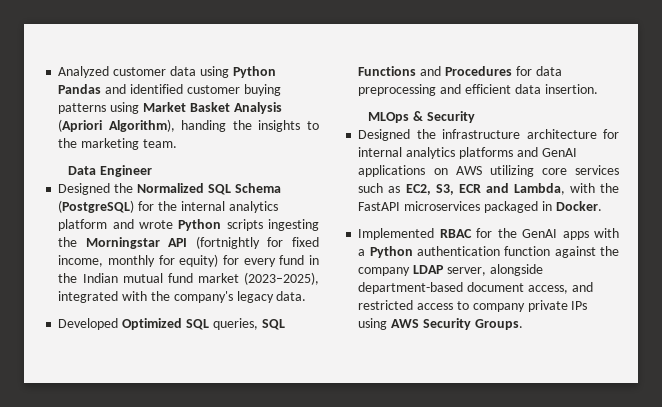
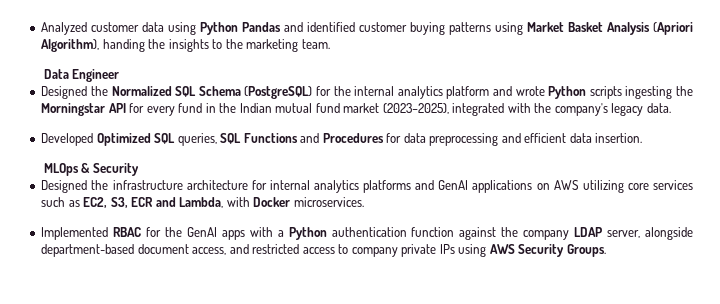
- Designed the Normalized SQL Schema (PostgreSQL) for the internal analytics platform and wrote Python scripts ingesting the Morningstar API (fortnightly for fixed income, monthly for equity) for every fund in the Indian mutual fund market (2023–2025), integrated with the company's legacy data.
+ Designed the Normalized SQL Schema (PostgreSQL) for the internal analytics platform and wrote Python scripts ingesting the Morningstar API for every fund in the Indian mutual fund market (2023–2025), integrated with the company's legacy data.
- Designed the infrastructure architecture for internal analytics platforms and GenAI applications on AWS utilizing core services such as EC2, S3, ECR and Lambda, with the FastAPI microservices packaged in Docker.
+ Designed the infrastructure architecture for internal analytics platforms and GenAI applications on AWS utilizing core services such as EC2, S3, ECR and Lambda, with Docker microservices.

